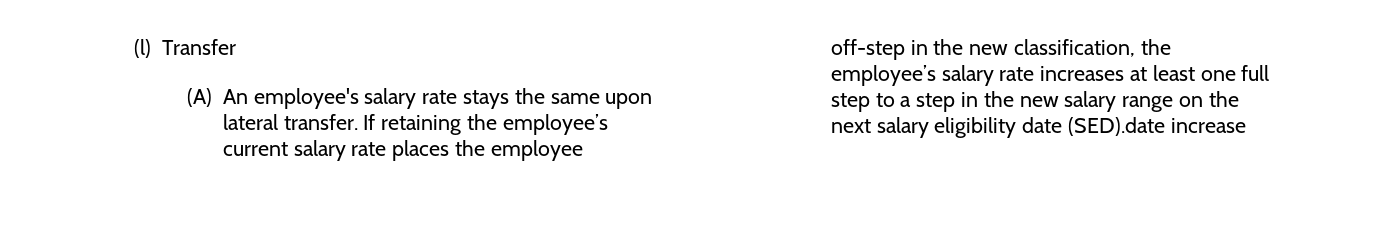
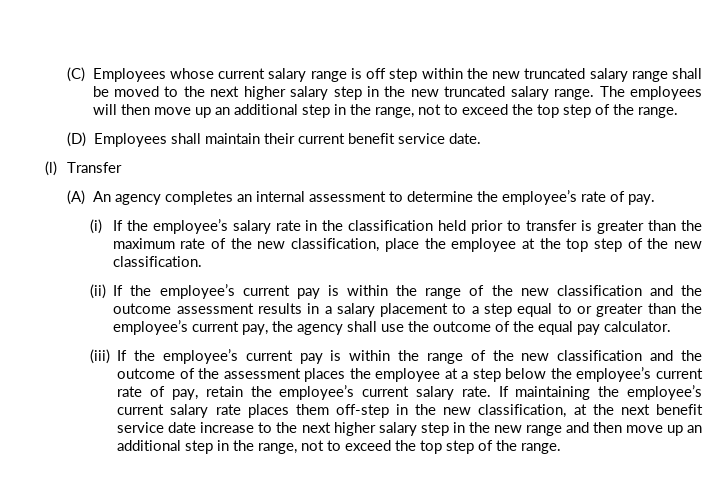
+ (C) Employees whose current salary range is off step within the new truncated salary range shall be moved to the next higher salary step in the new truncated salary range. The employees will then move up an additional step in the range, not to exceed the top step of the range.
+ (D) Employees shall maintain their current benefit service date.
  (l) Transfer
- (A) An employee's salary rate stays the same upon lateral transfer. If retaining the employee’s current salary rate places the employee off-step in the new classification, the employee’s salary rate increases at least one full step to a step in the new salary range on the next salary eligibility date (SED).date increase
+ (A) An agency completes an internal assessment to determine the employee’s rate of pay.
+ (i) If the employee’s salary rate in the classification held prior to transfer is greater than the maximum rate of the new classification, place the employee at the top step of the new classification.
+ (ii) If the employee’s current pay is within the range of the new classification and the outcome assessment results in a salary placement to a step equal to or greater than the employee’s current pay, the agency shall use the outcome of the equal pay calculator.
+ (iii) If the employee’s current pay is within the range of the new classification and the outcome of the assessment places the employee at a step below the employee’s current rate of pay, retain the employee’s current salary rate. If maintaining the employee’s current salary rate places them off-step in the new classification, at the next benefit service date increase to the next higher salary step in the new range and then move up an additional step in the range, not to exceed the top step of the range.

